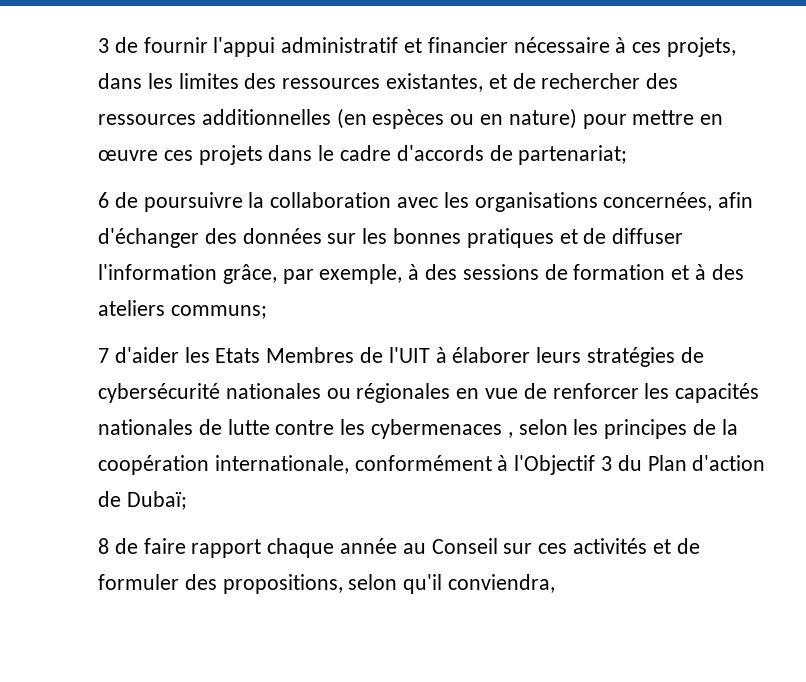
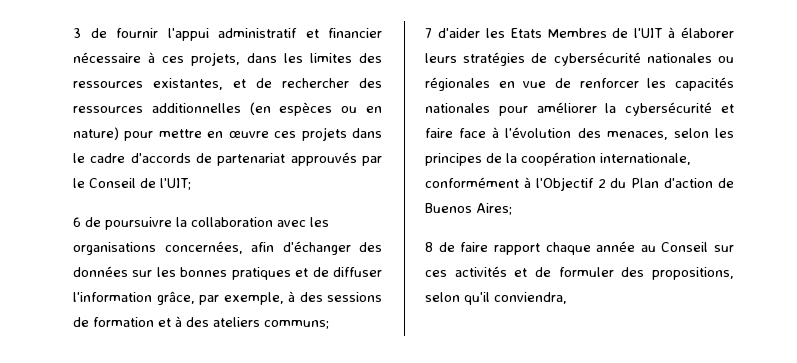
- 3 de fournir l'appui administratif et financier nécessaire à ces projets, dans les limites des ressources existantes, et de rechercher des ressources additionnelles (en espèces ou en nature) pour mettre en œuvre ces projets dans le cadre d'accords de partenariat;
+ 3 de fournir l'appui administratif et financier nécessaire à ces projets, dans les limites des ressources existantes, et de rechercher des ressources additionnelles (en espèces ou en nature) pour mettre en œuvre ces projets dans le cadre d'accords de partenariat approuvés par le Conseil de l'UIT;
- 7 d'aider les Etats Membres de l'UIT à élaborer leurs stratégies de cybersécurité nationales ou régionales en vue de renforcer les capacités nationales de lutte contre les cybermenaces , selon les principes de la coopération internationale, conformément à l'Objectif 3 du Plan d'action de Dubaï;
+ 7 d'aider les Etats Membres de l'UIT à élaborer leurs stratégies de cybersécurité nationales ou régionales en vue de renforcer les capacités nationales pour améliorer la cybersécurité et faire face à l'évolution des menaces, selon les principes de la coopération internationale, conformément à l'Objectif 2 du Plan d'action de Buenos Aires;

